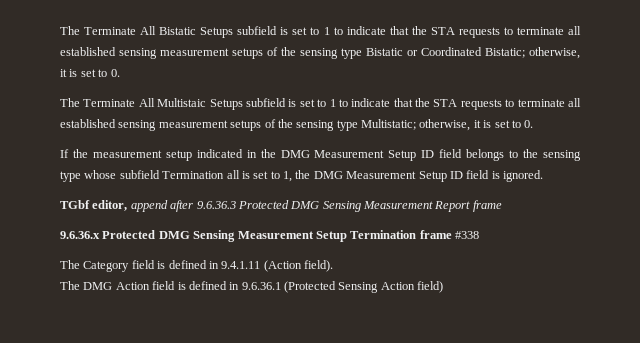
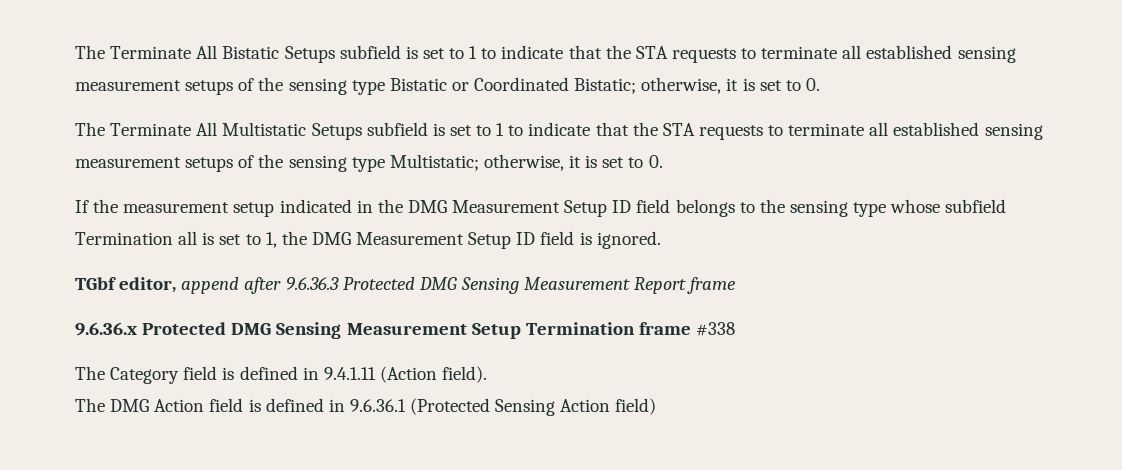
- The Terminate All Multistaic Setups subfield is set to 1 to indicate that the STA requests to terminate all established sensing measurement setups of the sensing type Multistatic; otherwise, it is set to 0.
+ The Terminate All Multistatic Setups subfield is set to 1 to indicate that the STA requests to terminate all established sensing measurement setups of the sensing type Multistatic; otherwise, it is set to 0.

